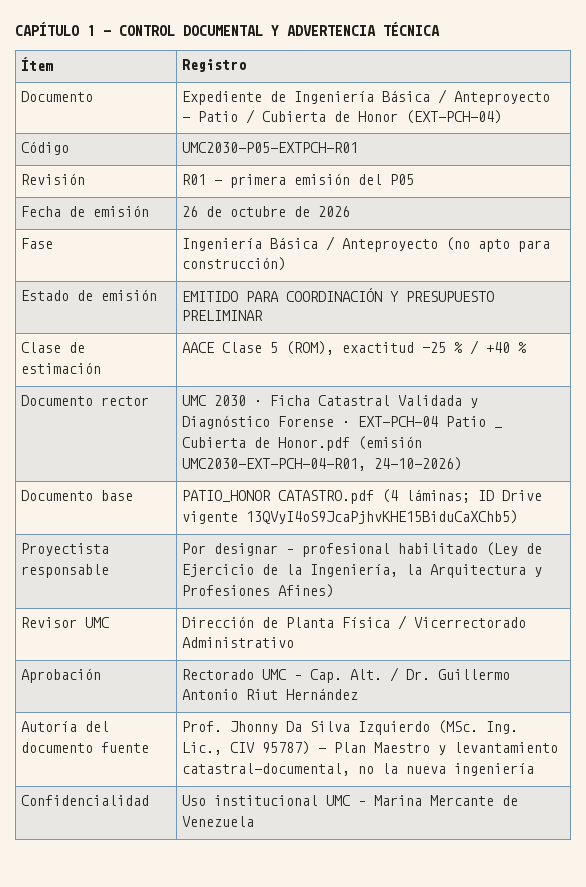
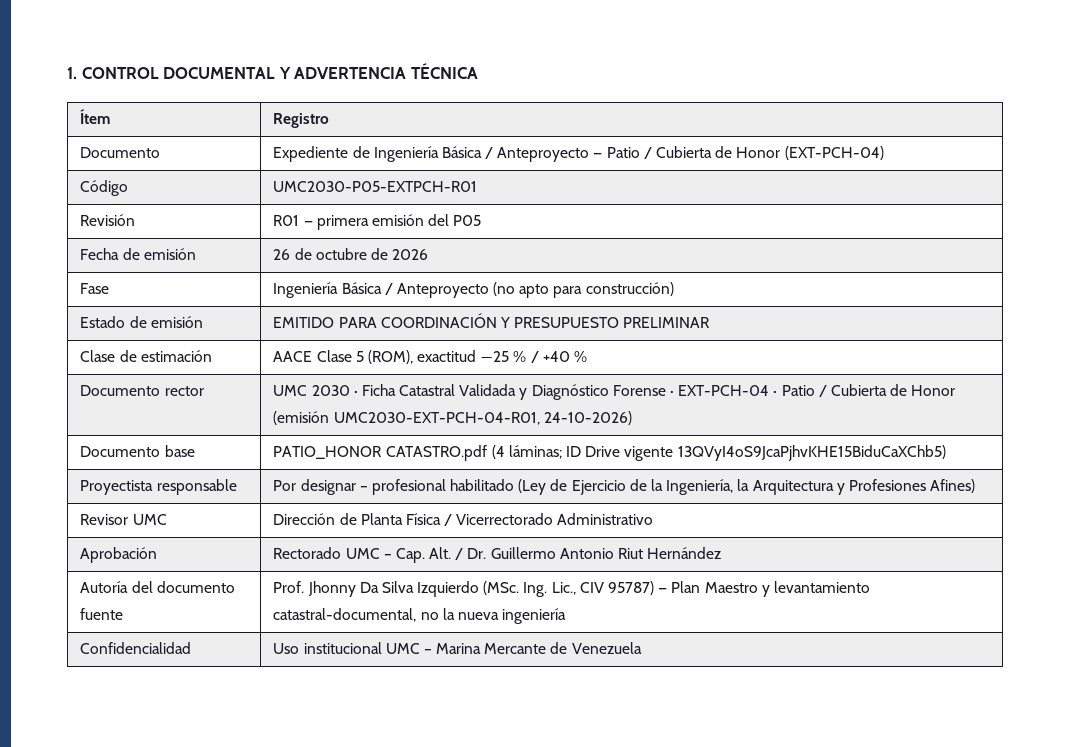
- CAPÍTULO 1 — CONTROL DOCUMENTAL Y ADVERTENCIA TÉCNICA
+ 1. CONTROL DOCUMENTAL Y ADVERTENCIA TÉCNICA
- Documento rector | UMC 2030 · Ficha Catastral Validada y Diagnóstico Forense · EXT-PCH-04 Patio _ Cubierta de Honor.pdf (emisión UMC2030-EXT-PCH-04-R01, 24-10-2026)
+ Documento rector | UMC 2030 · Ficha Catastral Validada y Diagnóstico Forense · EXT-PCH-04 · Patio / Cubierta de Honor (emisión UMC2030-EXT-PCH-04-R01, 24-10-2026)

